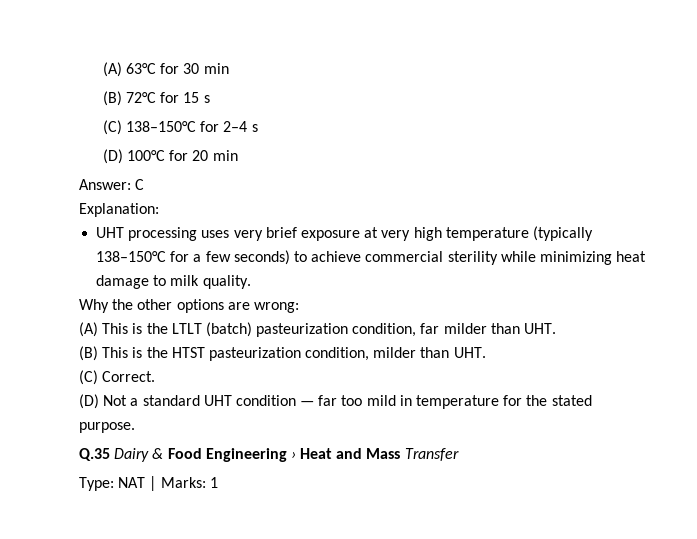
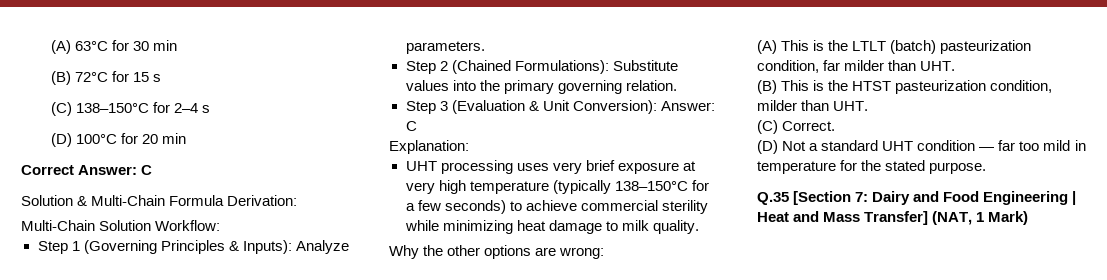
- Answer: C
+ Correct Answer: C
+ Solution & Multi-Chain Formula Derivation:
+ Multi-Chain Solution Workflow:
+ Step 1 (Governing Principles & Inputs): Analyze parameters.
+ Step 2 (Chained Formulations): Substitute values into the primary governing relation.
+ Step 3 (Evaluation & Unit Conversion): Answer: C
- Q.35 Dairy & Food Engineering › Heat and Mass Transfer
- Type: NAT | Marks: 1
+ Q.35 [Section 7: Dairy and Food Engineering | Heat and Mass Transfer] (NAT, 1 Mark)

